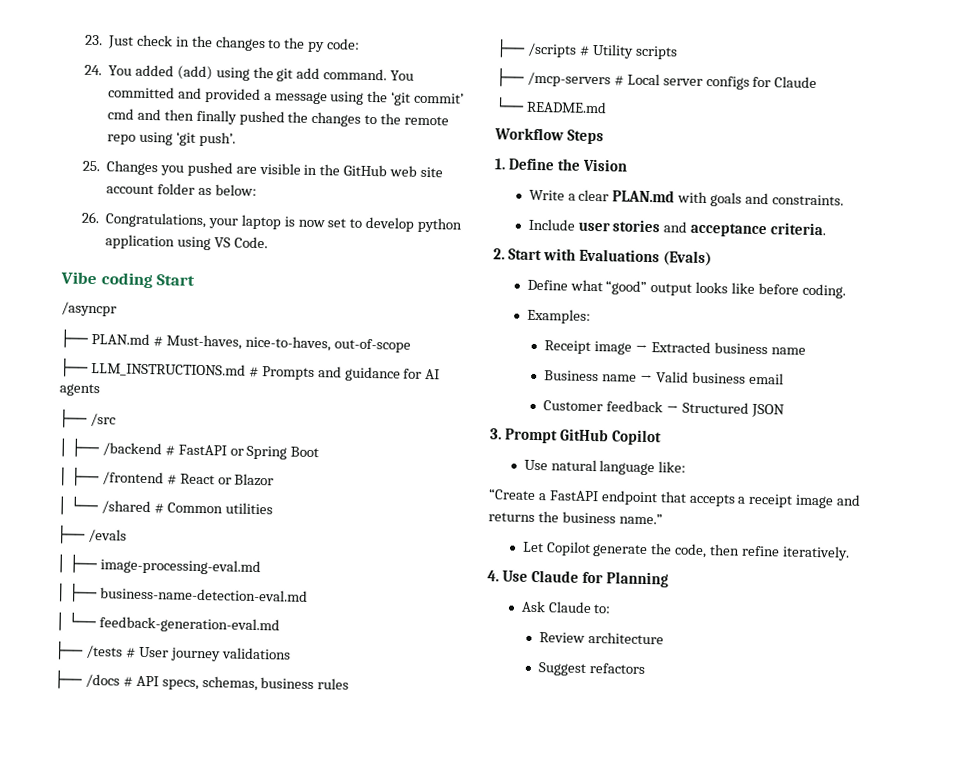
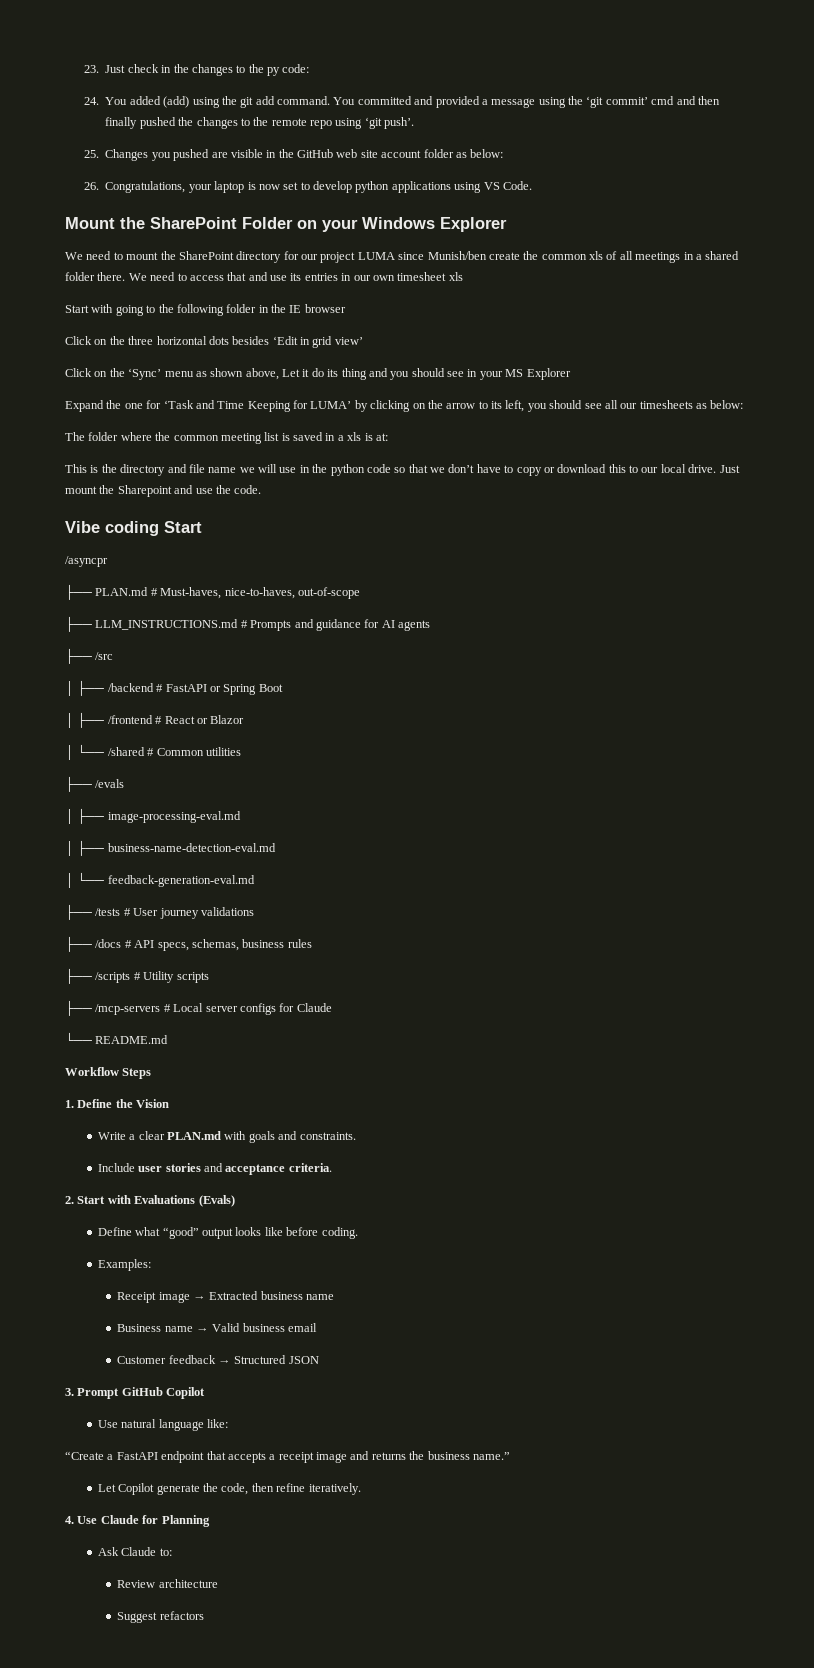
- 26. Congratulations, your laptop is now set to develop python application using VS Code.
+ 26. Congratulations, your laptop is now set to develop python applications using VS Code.
+ Mount the SharePoint Folder on your Windows Explorer
+ We need to mount the SharePoint directory for our project LUMA since Munish/ben create the common xls of all meetings in a shared folder there. We need to access that and use its entries in our own timesheet xls
+ Start with going to the following folder in the IE browser
+ Click on the three horizontal dots besides ‘Edit in grid view’
+ Click on the ‘Sync’ menu as shown above, Let it do its thing and you should see in your MS Explorer
+ Expand the one for ‘Task and Time Keeping for LUMA’ by clicking on the arrow to its left, you should see all our timesheets as below:
+ The folder where the common meeting list is saved in a xls is at:
+ This is the directory and file name we will use in the python code so that we don’t have to copy or download this to our local drive. Just mount the Sharepoint and use the code.

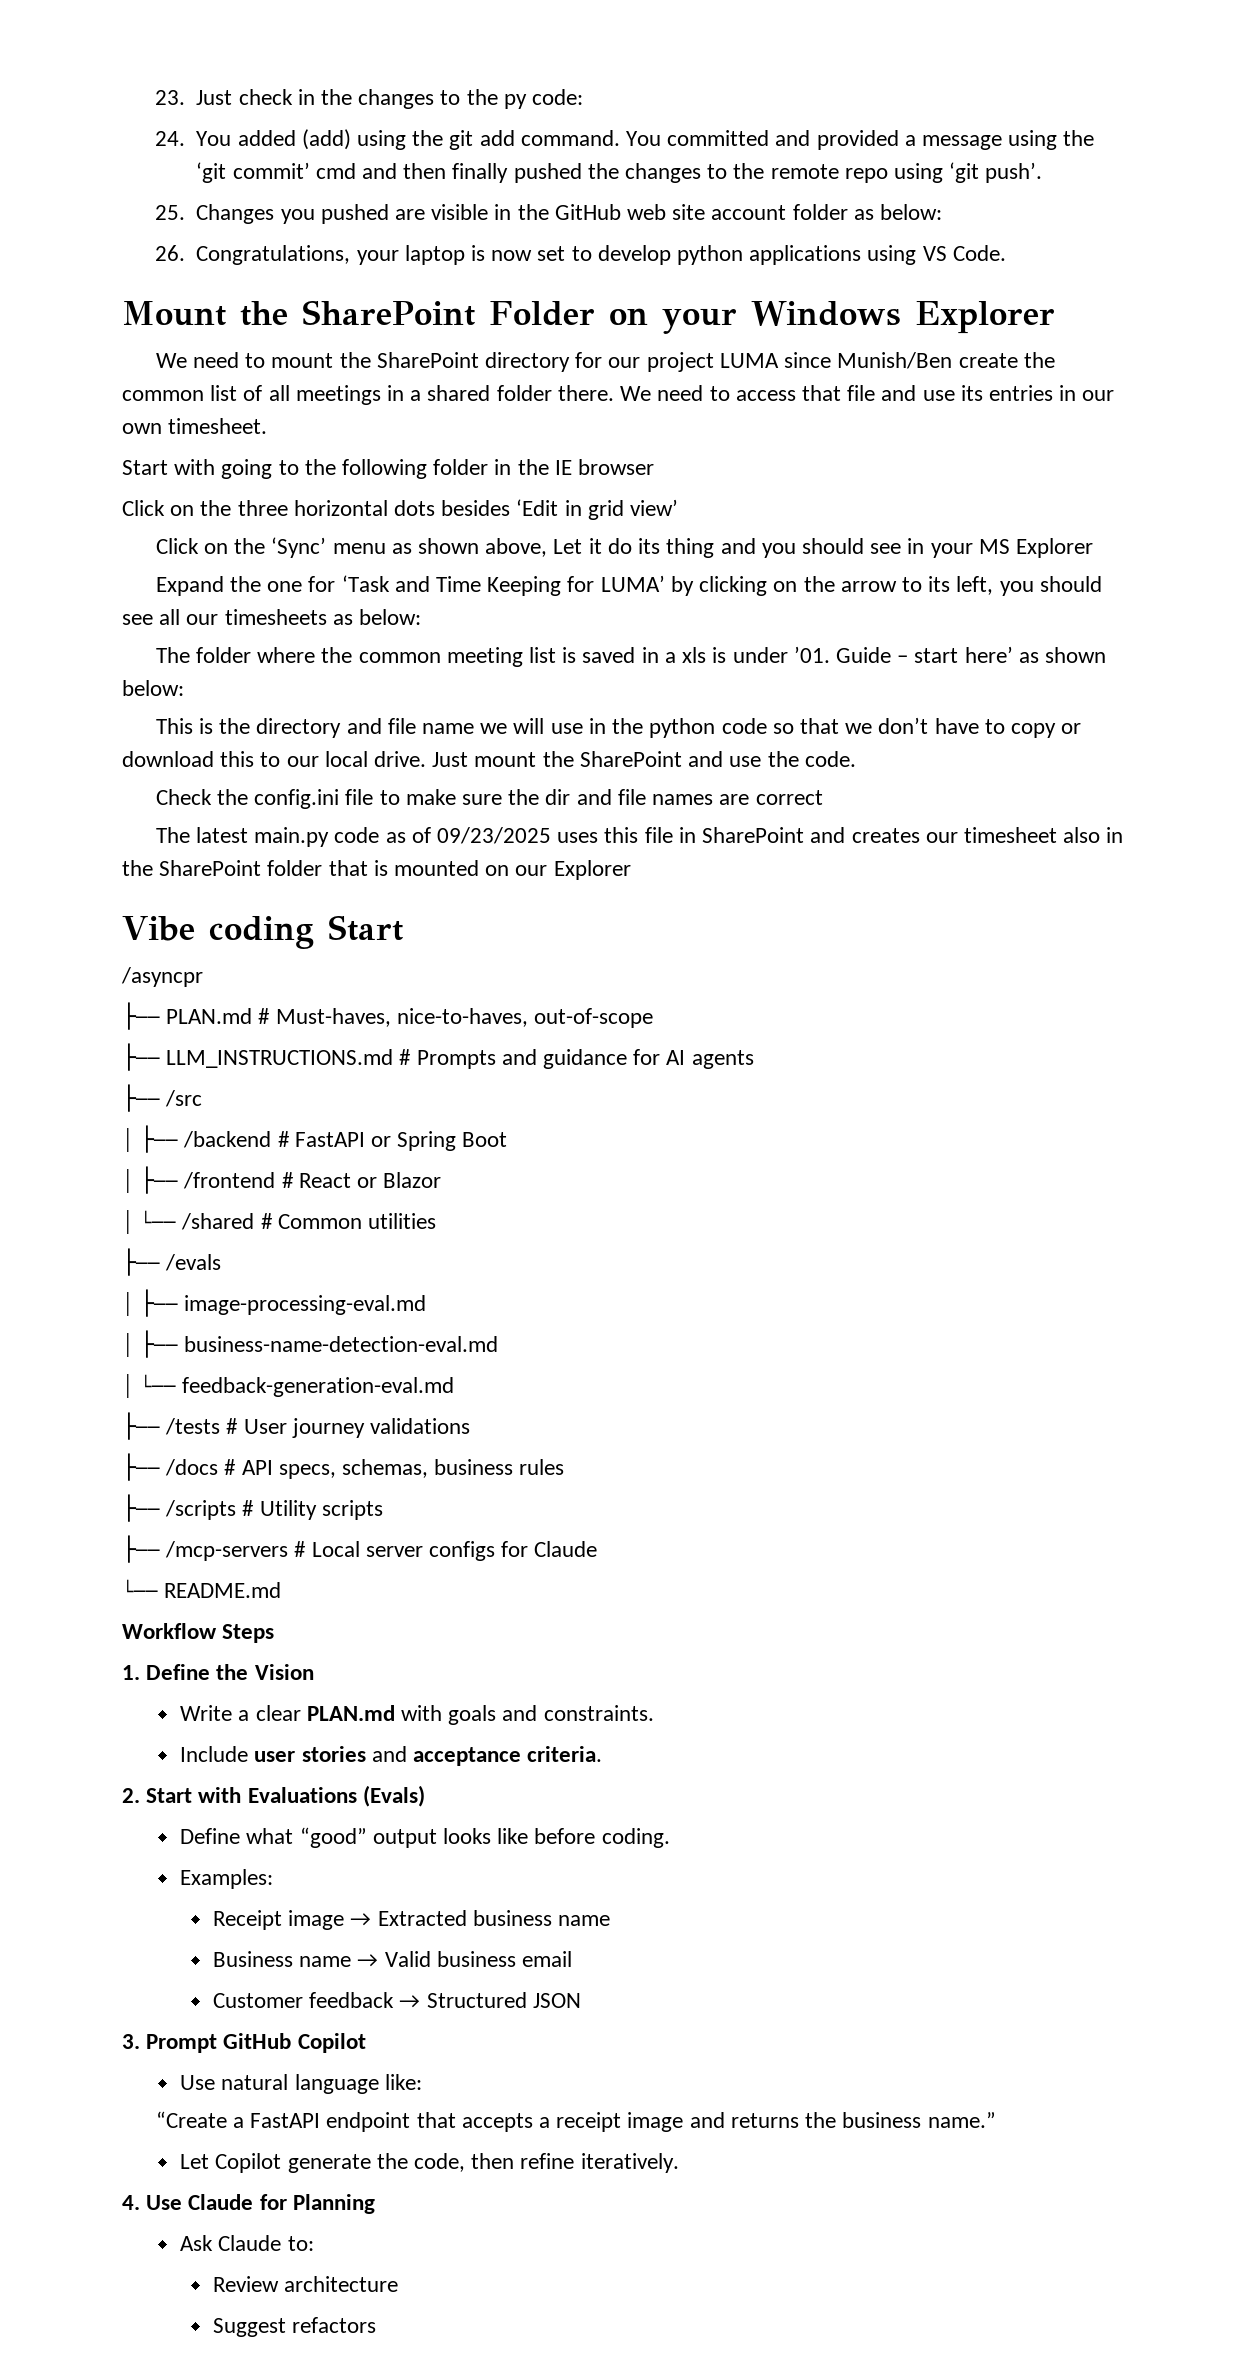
- We need to mount the SharePoint directory for our project LUMA since Munish/ben create the common xls of all meetings in a shared folder there.
+ We need to mount the SharePoint directory for our project LUMA since Munish/Ben create the common list of all meetings in a shared folder there.
- We need to access that and use its entries in our own timesheet xls
+ We need to access that file and use its entries in our own timesheet.
- The folder where the common meeting list is saved in a xls is at:
+ The folder where the common meeting list is saved in a xls is under ’01. Guide – start here’ as shown below:
- Just mount the Sharepoint and use the code.
+ Just mount the SharePoint and use the code.
+ Check the config.ini file to make sure the dir and file names are correct
+ The latest main.py code as of 09/23/2025 uses this file in SharePoint and creates our timesheet also in the SharePoint folder that is mounted on our Explorer

